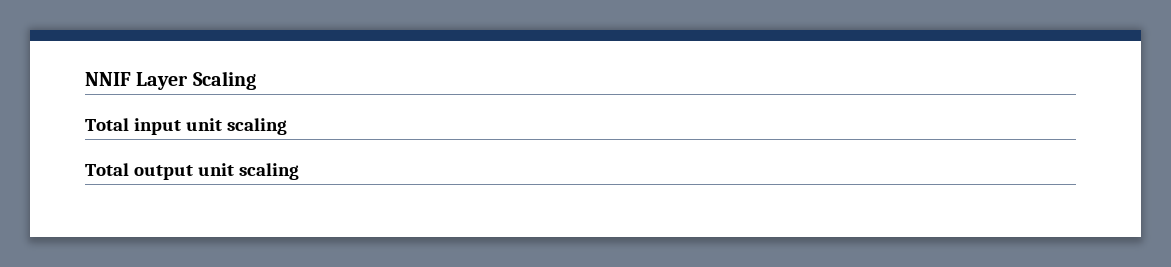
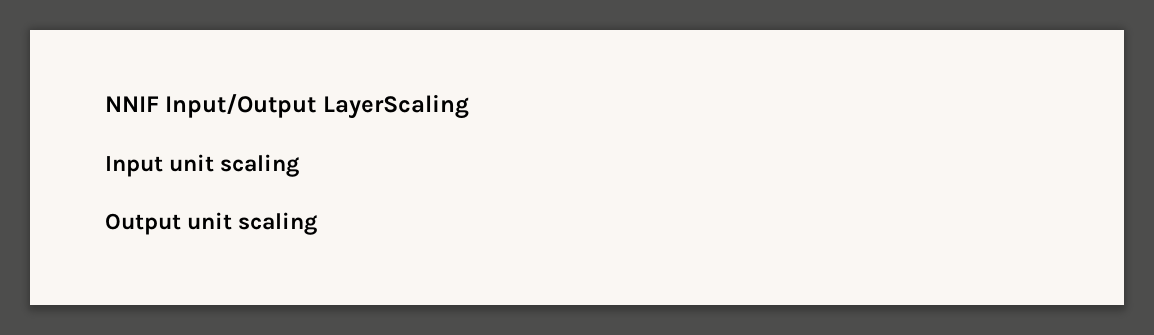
- NNIF Layer Scaling
- Total input unit scaling
+ NNIF Input/Output LayerScaling
+ Input unit scaling
- Total output unit scaling
+ Output unit scaling

